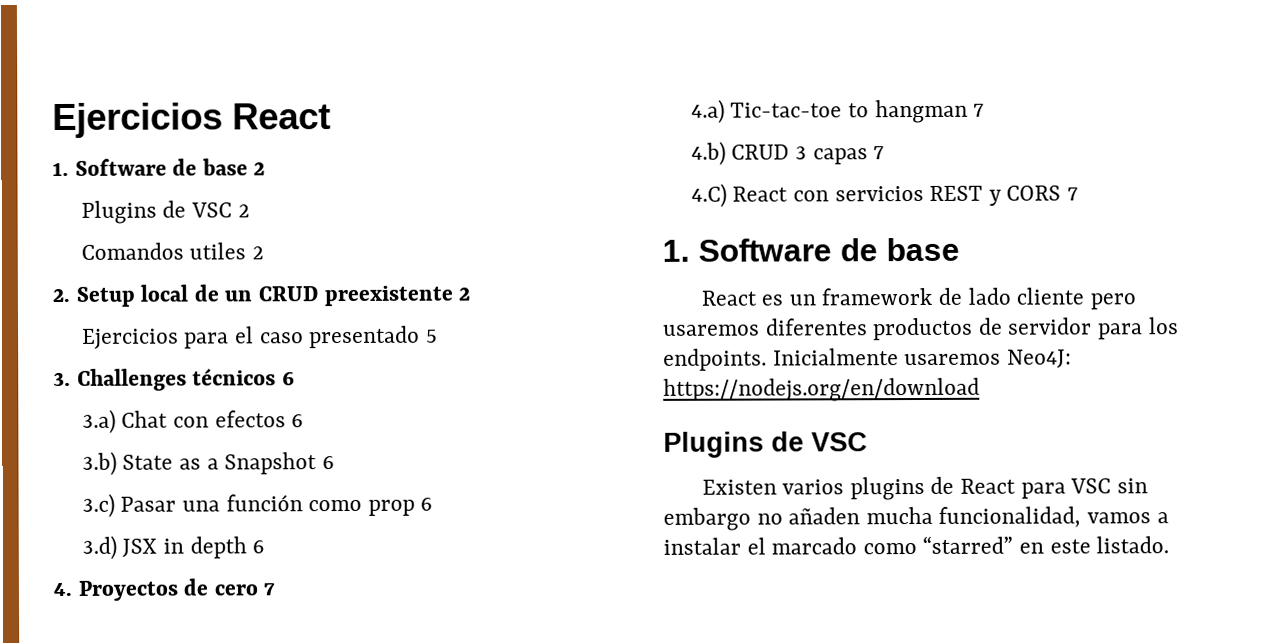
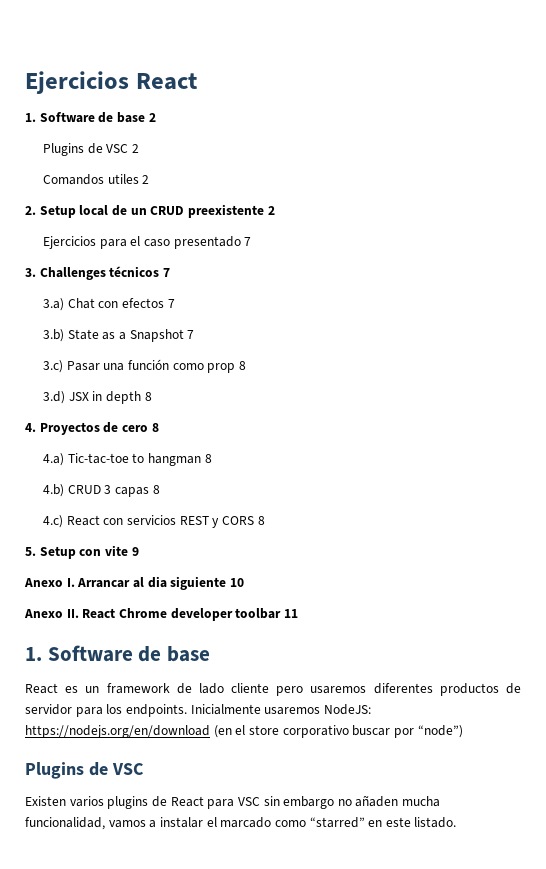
- Ejercicios para el caso presentado 5
+ Ejercicios para el caso presentado 7
- 3. Challenges técnicos 6
+ 3. Challenges técnicos 7
- 3.a) Chat con efectos 6
+ 3.a) Chat con efectos 7
- 3.b) State as a Snapshot 6
+ 3.b) State as a Snapshot 7
- 3.c) Pasar una función como prop 6
+ 3.c) Pasar una función como prop 8
- 3.d) JSX in depth 6
+ 3.d) JSX in depth 8
- 4. Proyectos de cero 7
+ 4. Proyectos de cero 8
- 4.a) Tic-tac-toe to hangman 7
+ 4.a) Tic-tac-toe to hangman 8
- 4.b) CRUD 3 capas 7
- 4.C) React con servicios REST y CORS 7
+ 4.b) CRUD 3 capas 8
+ 4.c) React con servicios REST y CORS 8
+ 5. Setup con vite 9
+ Anexo I. Arrancar al dia siguiente 10
+ Anexo II. React Chrome developer toolbar 11
- Inicialmente usaremos Neo4J: https://nodejs.org/en/download
+ Inicialmente usaremos NodeJS: https://nodejs.org/en/download (en el store corporativo buscar por “node”)

